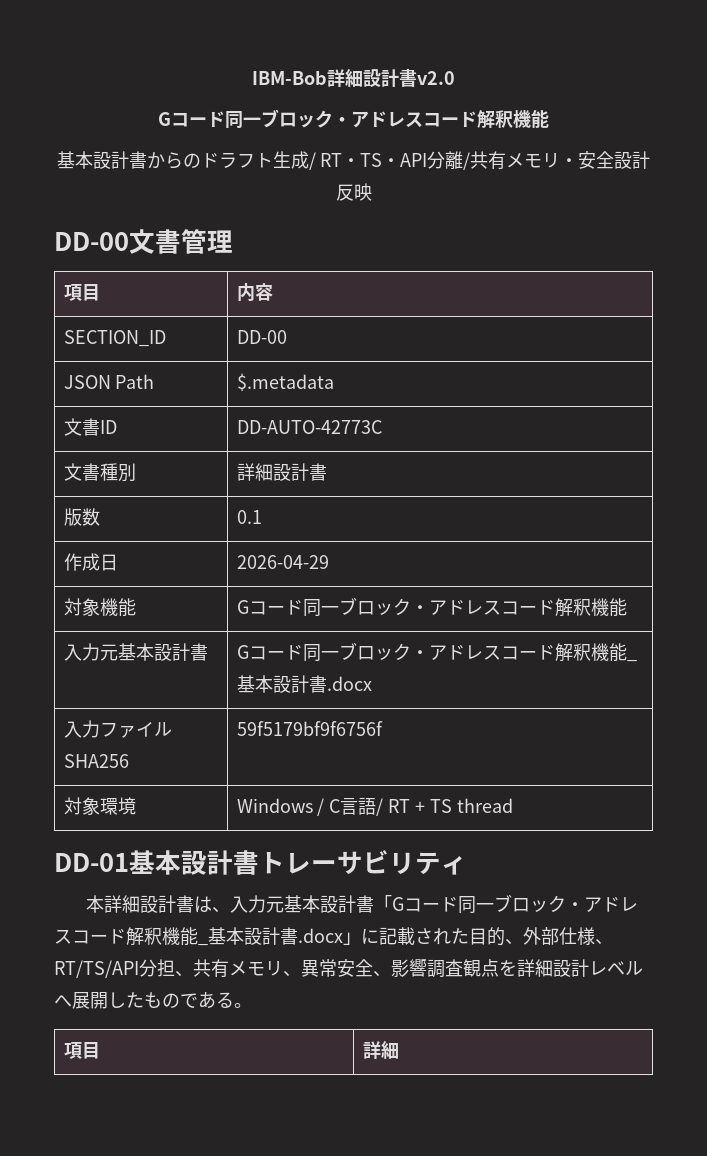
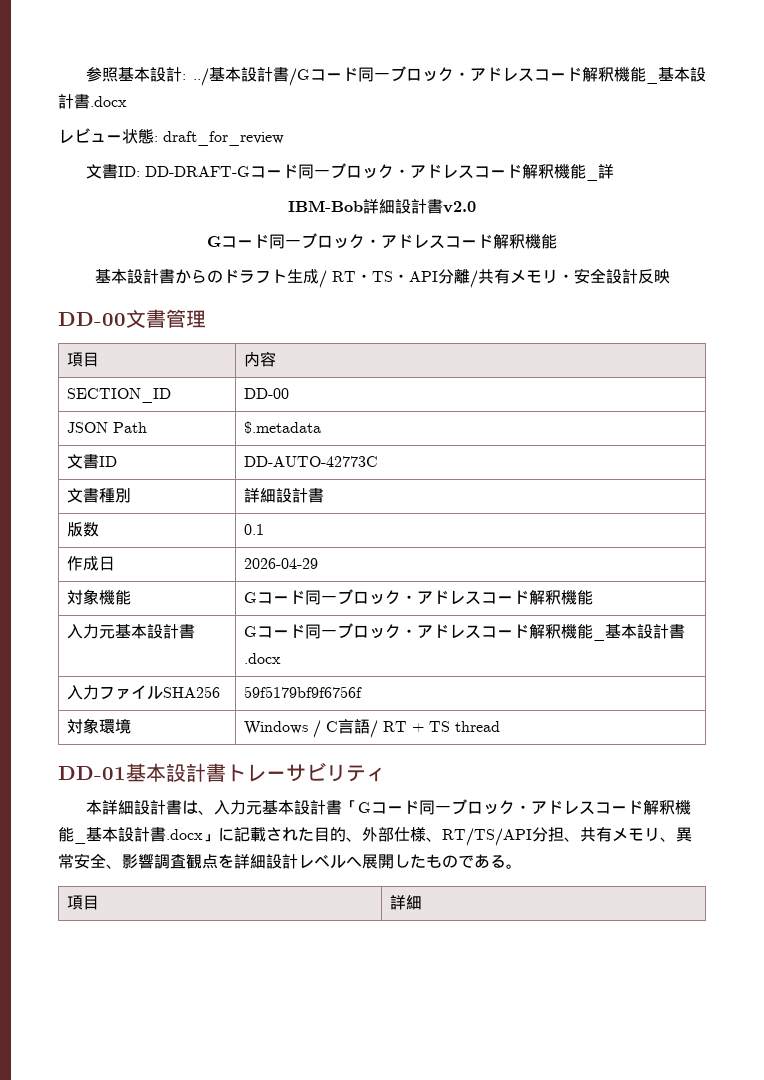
+ 参照基本設計: ../基本設計書/Gコード同一ブロック・アドレスコード解釈機能_基本設計書.docx
+ レビュー状態: draft_for_review
+ 文書ID: DD-DRAFT-Gコード同一ブロック・アドレスコード解釈機能_詳

